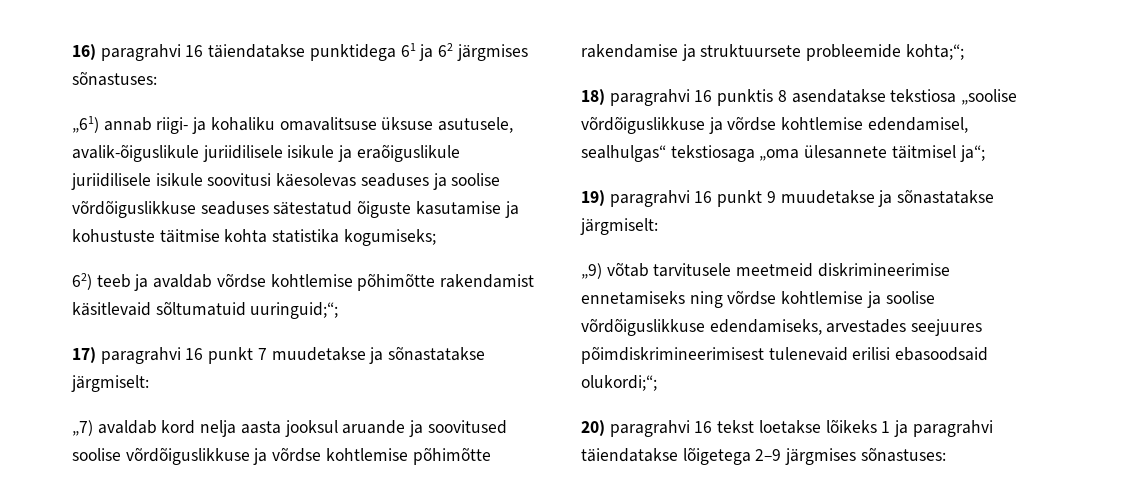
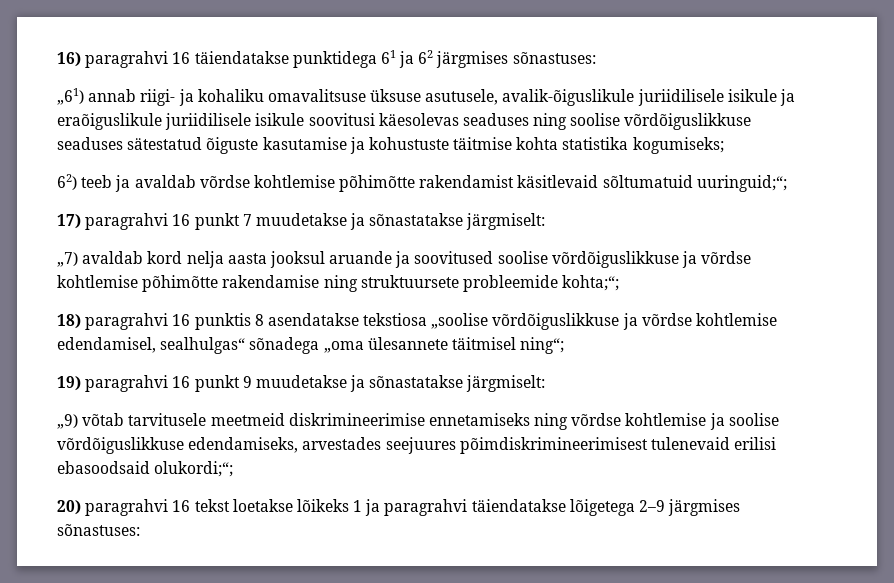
- „61) annab riigi- ja kohaliku omavalitsuse üksuse asutusele, avalik-õiguslikule juriidilisele isikule ja eraõiguslikule juriidilisele isikule soovitusi käesolevas seaduses ja soolise võrdõiguslikkuse seaduses sätestatud õiguste kasutamise ja kohustuste täitmise kohta statistika kogumiseks;
+ „61) annab riigi- ja kohaliku omavalitsuse üksuse asutusele, avalik-õiguslikule juriidilisele isikule ja eraõiguslikule juriidilisele isikule soovitusi käesolevas seaduses ning soolise võrdõiguslikkuse seaduses sätestatud õiguste kasutamise ja kohustuste täitmise kohta statistika kogumiseks;
- „7) avaldab kord nelja aasta jooksul aruande ja soovitused soolise võrdõiguslikkuse ja võrdse kohtlemise põhimõtte rakendamise ja struktuursete probleemide kohta;“;
+ „7) avaldab kord nelja aasta jooksul aruande ja soovitused soolise võrdõiguslikkuse ja võrdse kohtlemise põhimõtte rakendamise ning struktuursete probleemide kohta;“;
- 18) paragrahvi 16 punktis 8 asendatakse tekstiosa „soolise võrdõiguslikkuse ja võrdse kohtlemise edendamisel, sealhulgas“ tekstiosaga „oma ülesannete täitmisel ja“;
+ 18) paragrahvi 16 punktis 8 asendatakse tekstiosa „soolise võrdõiguslikkuse ja võrdse kohtlemise edendamisel, sealhulgas“ sõnadega „oma ülesannete täitmisel ning“;

